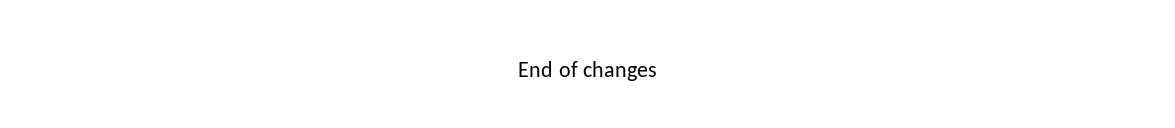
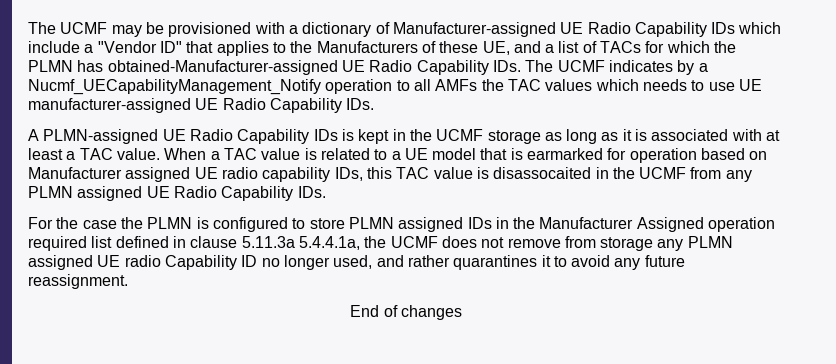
+ The UCMF may be provisioned with a dictionary of Manufacturer-assigned UE Radio Capability IDs which include a "Vendor ID" that applies to the Manufacturers of these UE, and a list of TACs for which the PLMN has obtained-Manufacturer-assigned UE Radio Capability IDs. The UCMF indicates by a Nucmf_UECapabilityManagement_Notify operation to all AMFs the TAC values which needs to use UE manufacturer-assigned UE Radio Capability IDs.
+ A PLMN-assigned UE Radio Capability IDs is kept in the UCMF storage as long as it is associated with at least a TAC value. When a TAC value is related to a UE model that is earmarked for operation based on Manufacturer assigned UE radio capability IDs, this TAC value is disassocaited in the UCMF from any PLMN assigned UE Radio Capability IDs.
+ For the case the PLMN is configured to store PLMN assigned IDs in the Manufacturer Assigned operation required list defined in clause 5.11.3a 5.4.4.1a, the UCMF does not remove from storage any PLMN assigned UE radio Capability ID no longer used, and rather quarantines it to avoid any future reassignment.

